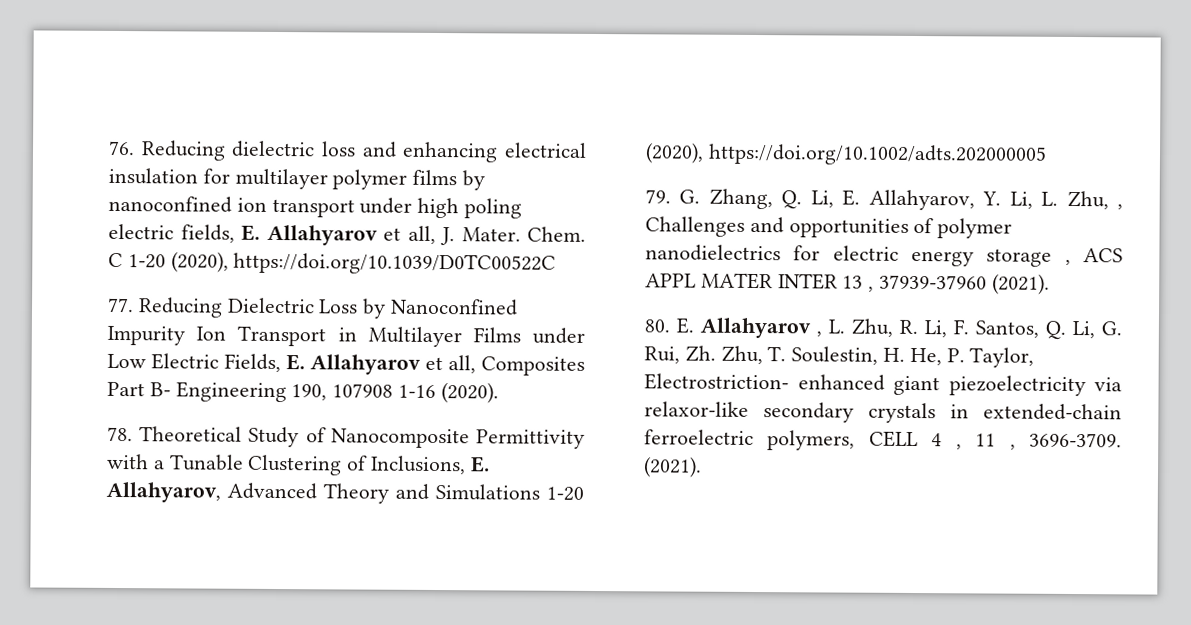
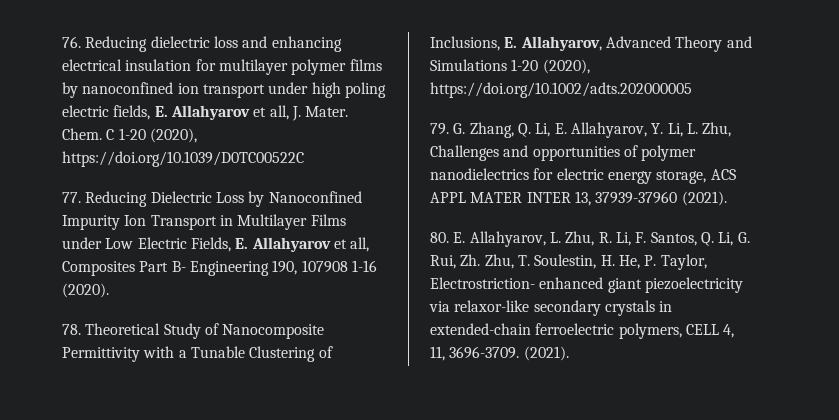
- 79. G. Zhang, Q. Li, E. Allahyarov, Y. Li, L. Zhu, , Challenges and opportunities of polymer nanodielectrics for electric energy storage , ACS APPL MATER INTER 13 , 37939-37960 (2021).
+ 79. G. Zhang, Q. Li, E. Allahyarov, Y. Li, L. Zhu, Challenges and opportunities of polymer nanodielectrics for electric energy storage, ACS APPL MATER INTER 13, 37939-37960 (2021).
- 80. E. Allahyarov , L. Zhu, R. Li, F. Santos, Q. Li, G. Rui, Zh. Zhu, T. Soulestin, H. He, P. Taylor, Electrostriction- enhanced giant piezoelectricity via relaxor-like secondary crystals in extended-chain ferroelectric polymers, CELL 4 , 11 , 3696-3709.
+ 80. E. Allahyarov, L. Zhu, R. Li, F. Santos, Q. Li, G. Rui, Zh. Zhu, T. Soulestin, H. He, P. Taylor, Electrostriction- enhanced giant piezoelectricity via relaxor-like secondary crystals in extended-chain ferroelectric polymers, CELL 4, 11, 3696-3709.

